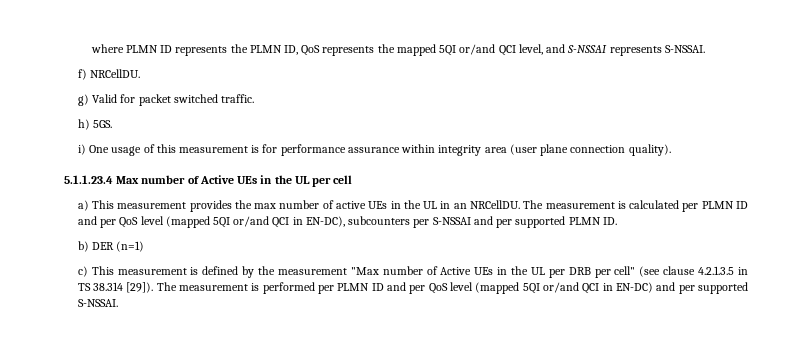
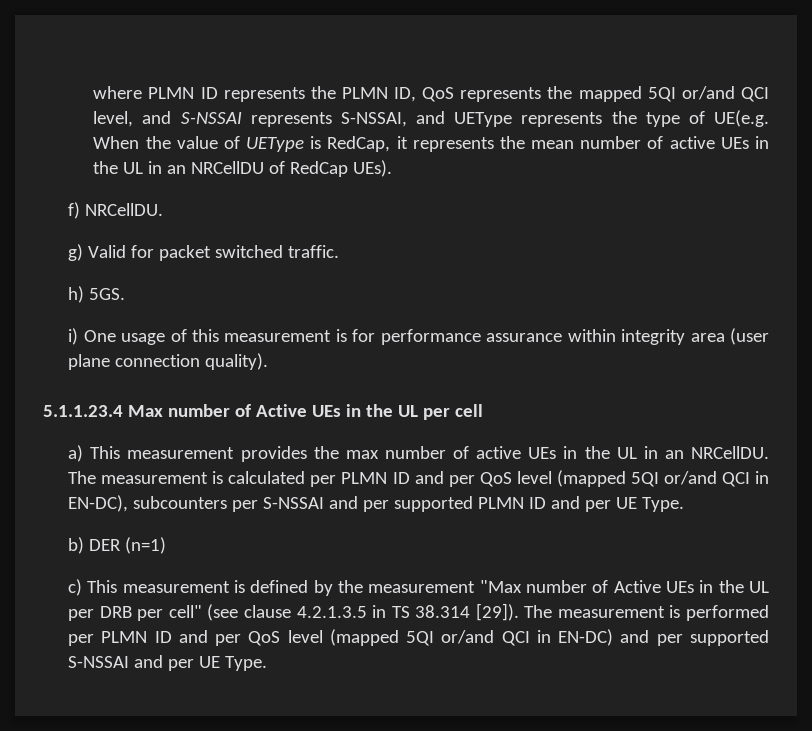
- where PLMN ID represents the PLMN ID, QoS represents the mapped 5QI or/and QCI level, and S-NSSAI represents S-NSSAI.
+ where PLMN ID represents the PLMN ID, QoS represents the mapped 5QI or/and QCI level, and S-NSSAI represents S-NSSAI, and UEType represents the type of UE(e.g. When the value of UEType is RedCap, it represents the mean number of active UEs in the UL in an NRCellDU of RedCap UEs).
- The measurement is calculated per PLMN ID and per QoS level (mapped 5QI or/and QCI in EN-DC), subcounters per S-NSSAI and per supported PLMN ID.
+ The measurement is calculated per PLMN ID and per QoS level (mapped 5QI or/and QCI in EN-DC), subcounters per S-NSSAI and per supported PLMN ID and per UE Type.
- The measurement is performed per PLMN ID and per QoS level (mapped 5QI or/and QCI in EN-DC) and per supported S-NSSAI.
+ The measurement is performed per PLMN ID and per QoS level (mapped 5QI or/and QCI in EN-DC) and per supported S-NSSAI and per UE Type.

